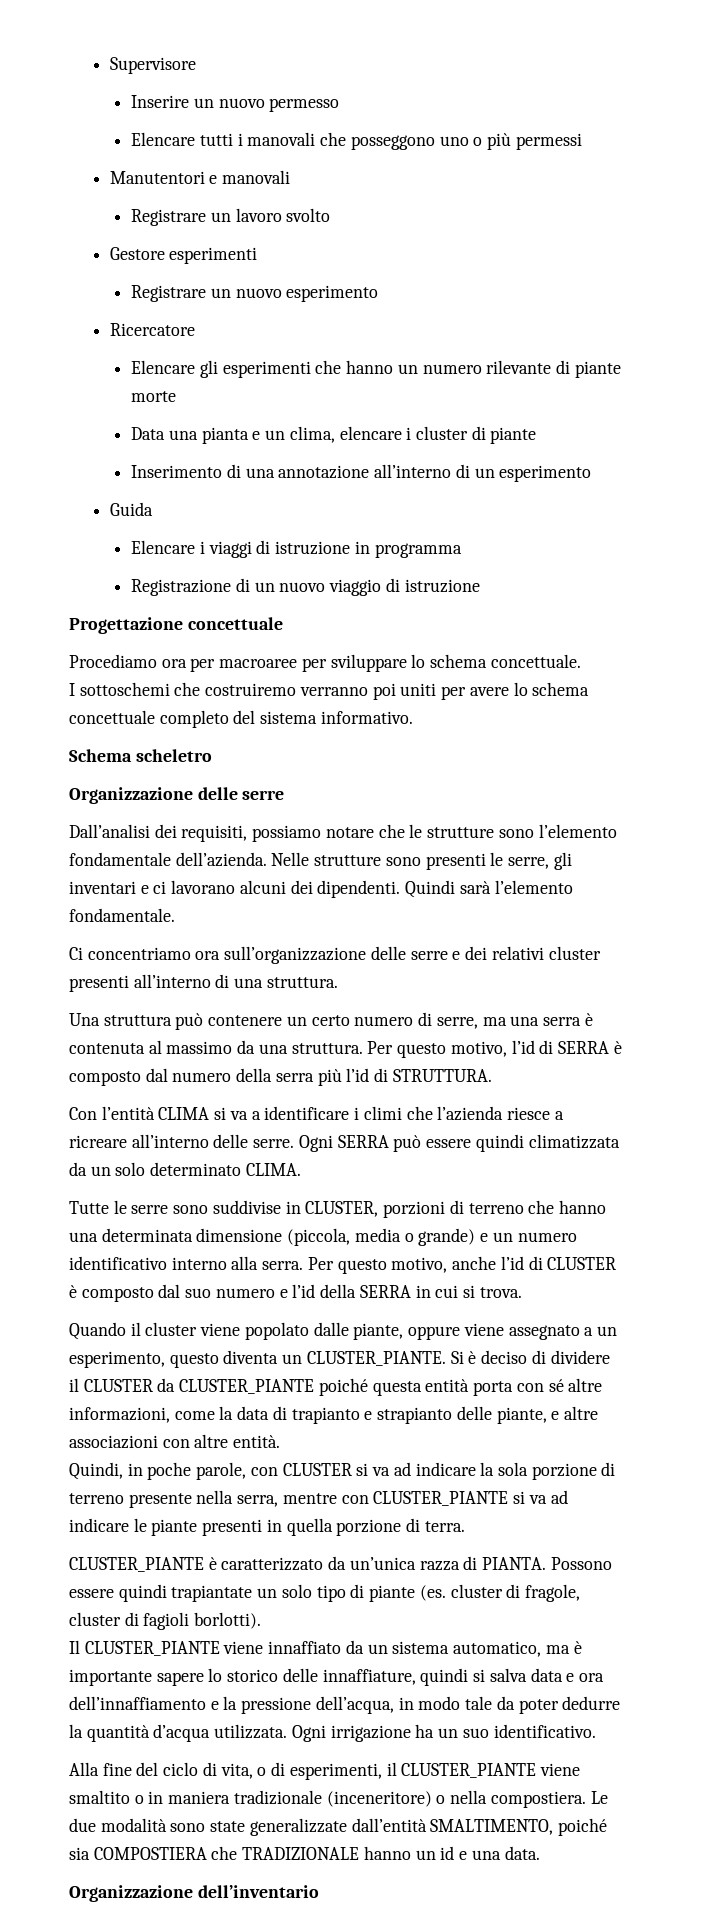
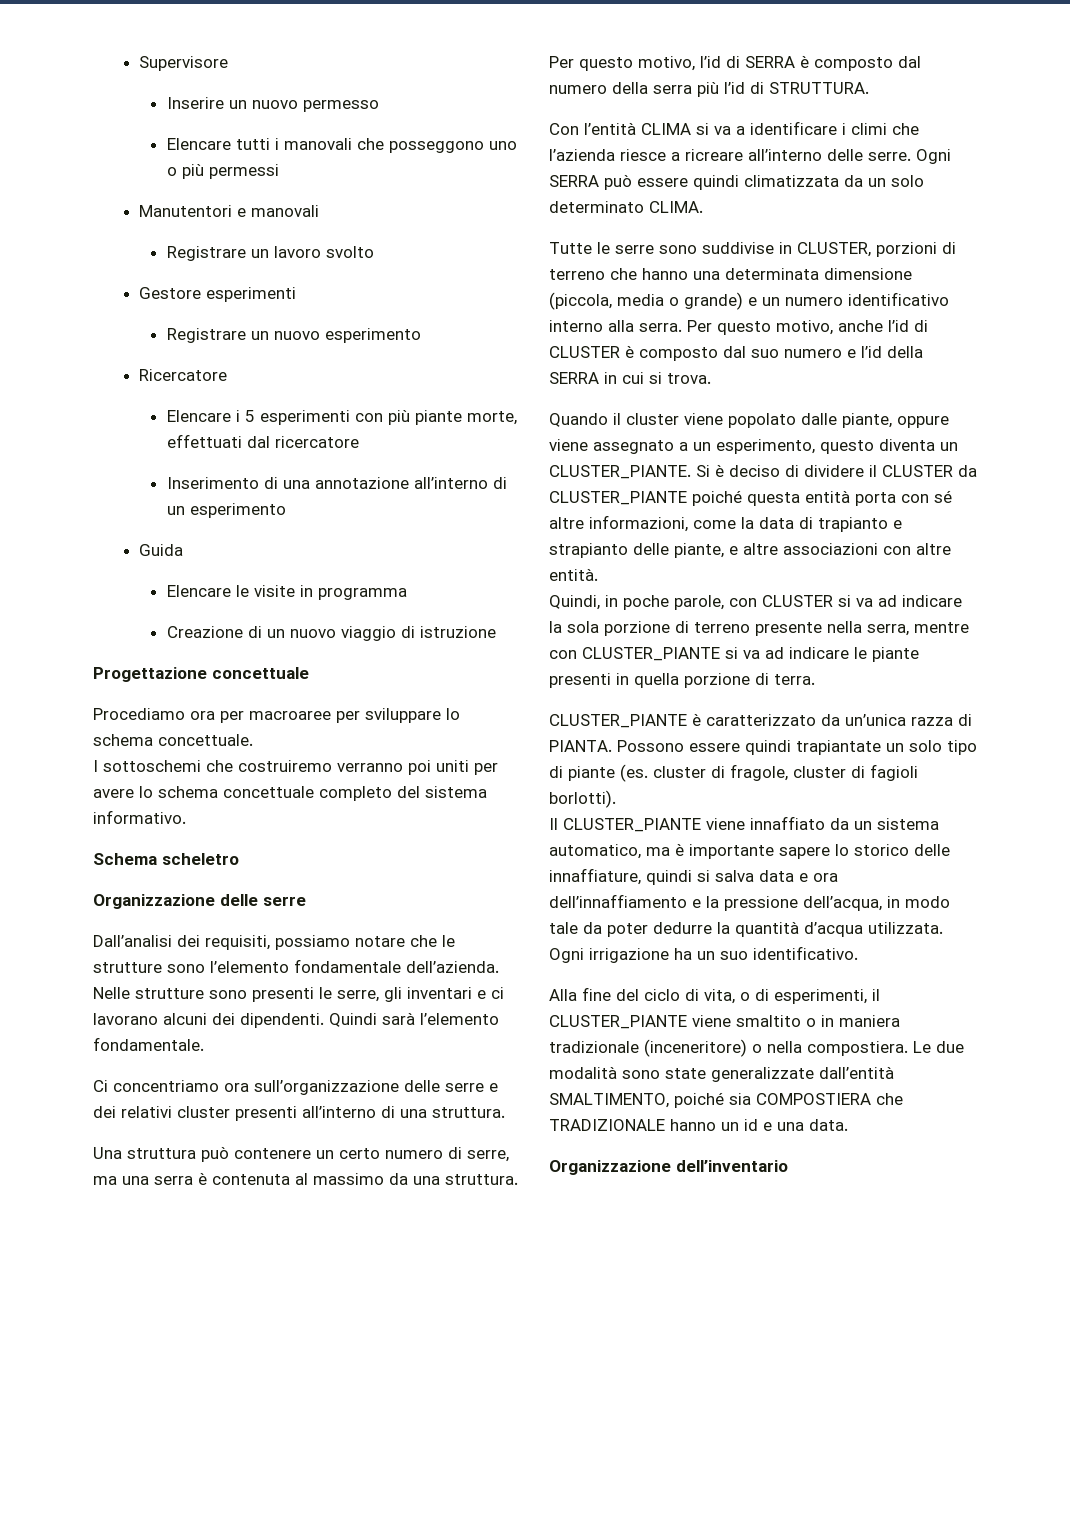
- Elencare gli esperimenti che hanno un numero rilevante di piante morte
- Data una pianta e un clima, elencare i cluster di piante
+ Elencare i 5 esperimenti con più piante morte, effettuati dal ricercatore
- Elencare i viaggi di istruzione in programma
+ Elencare le visite in programma
- Registrazione di un nuovo viaggio di istruzione
+ Creazione di un nuovo viaggio di istruzione

